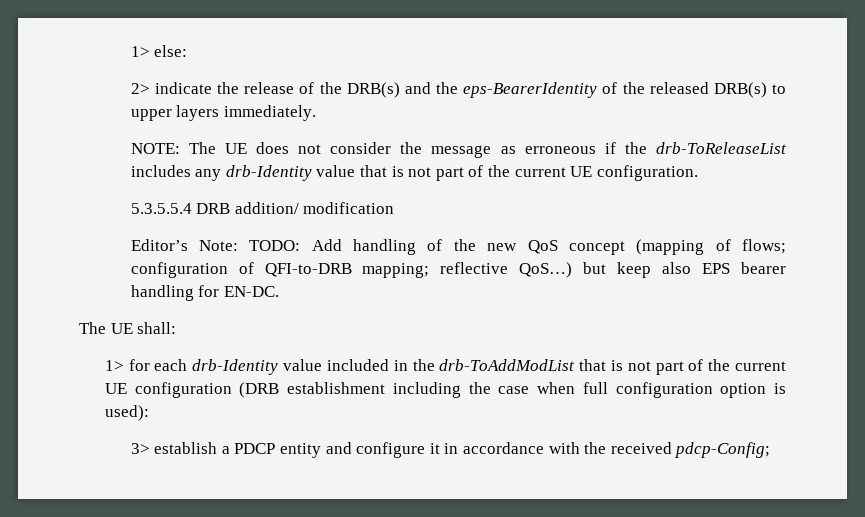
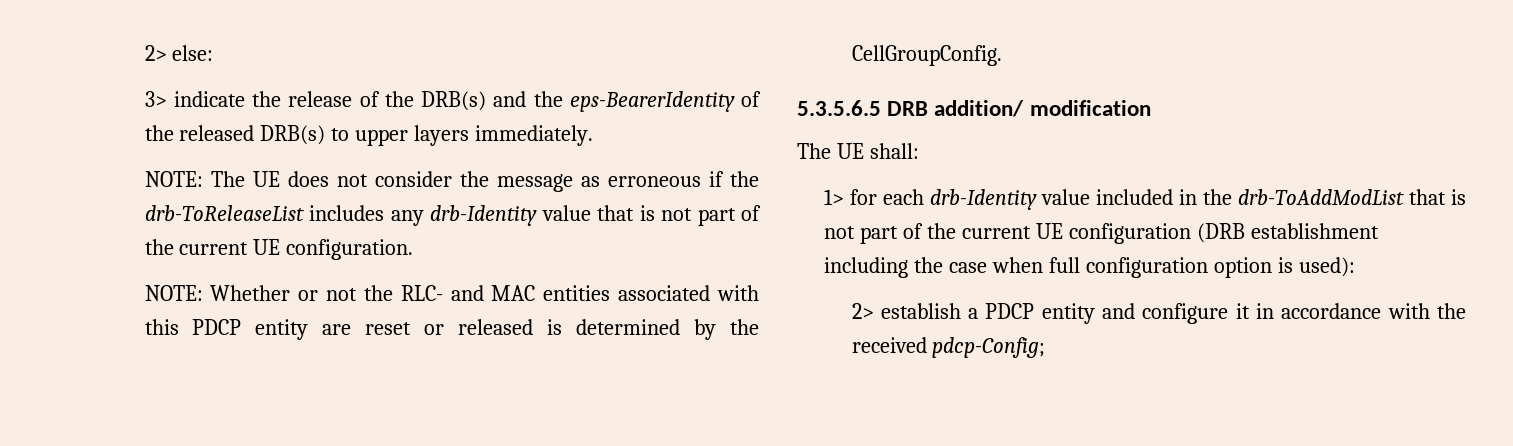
- 1> else:
+ 2> else:
- 2> indicate the release of the DRB(s) and the eps-BearerIdentity of the released DRB(s) to upper layers immediately.
+ 3> indicate the release of the DRB(s) and the eps-BearerIdentity of the released DRB(s) to upper layers immediately.
- 5.3.5.5.4 DRB addition/ modification
- Editor’s Note: TODO: Add handling of the new QoS concept (mapping of flows; configuration of QFI-to-DRB mapping; reflective QoS…) but keep also EPS bearer handling for EN-DC.
+ NOTE: Whether or not the RLC- and MAC entities associated with this PDCP entity are reset or released is determined by the CellGroupConfig.
+ 5.3.5.6.5 DRB addition/ modification
- 3> establish a PDCP entity and configure it in accordance with the received pdcp-Config;
+ 2> establish a PDCP entity and configure it in accordance with the received pdcp-Config;

